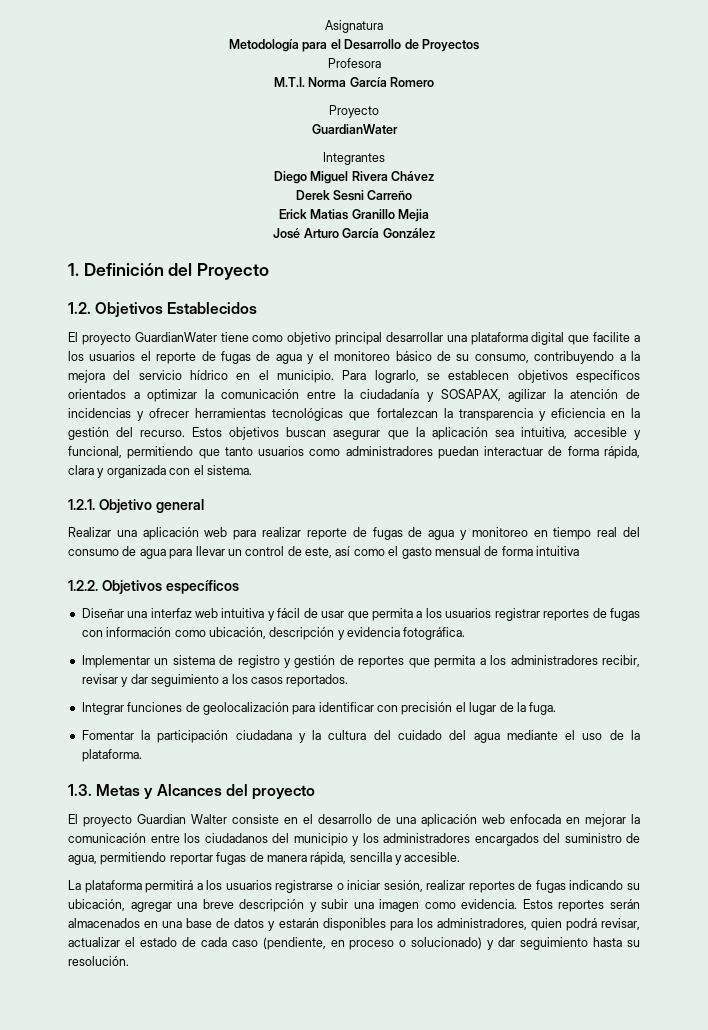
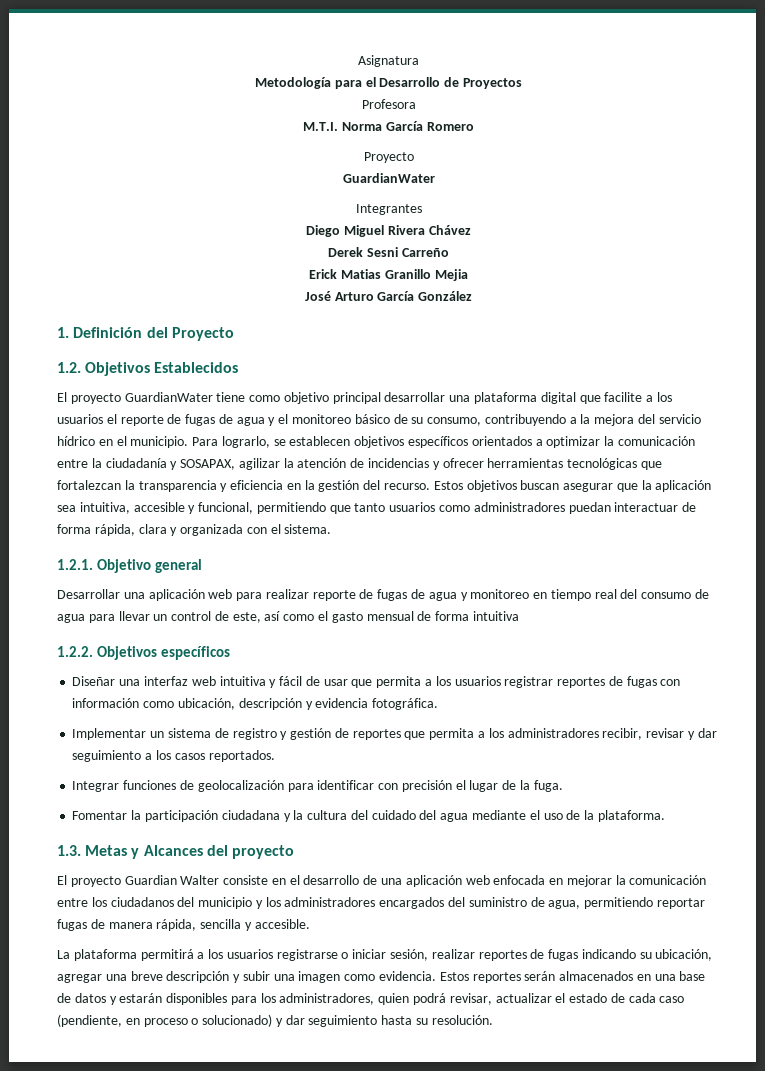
- Realizar una aplicación web para realizar reporte de fugas de agua y monitoreo en tiempo real del consumo de agua para llevar un control de este, así como el gasto mensual de forma intuitiva
+ Desarrollar una aplicación web para realizar reporte de fugas de agua y monitoreo en tiempo real del consumo de agua para llevar un control de este, así como el gasto mensual de forma intuitiva

